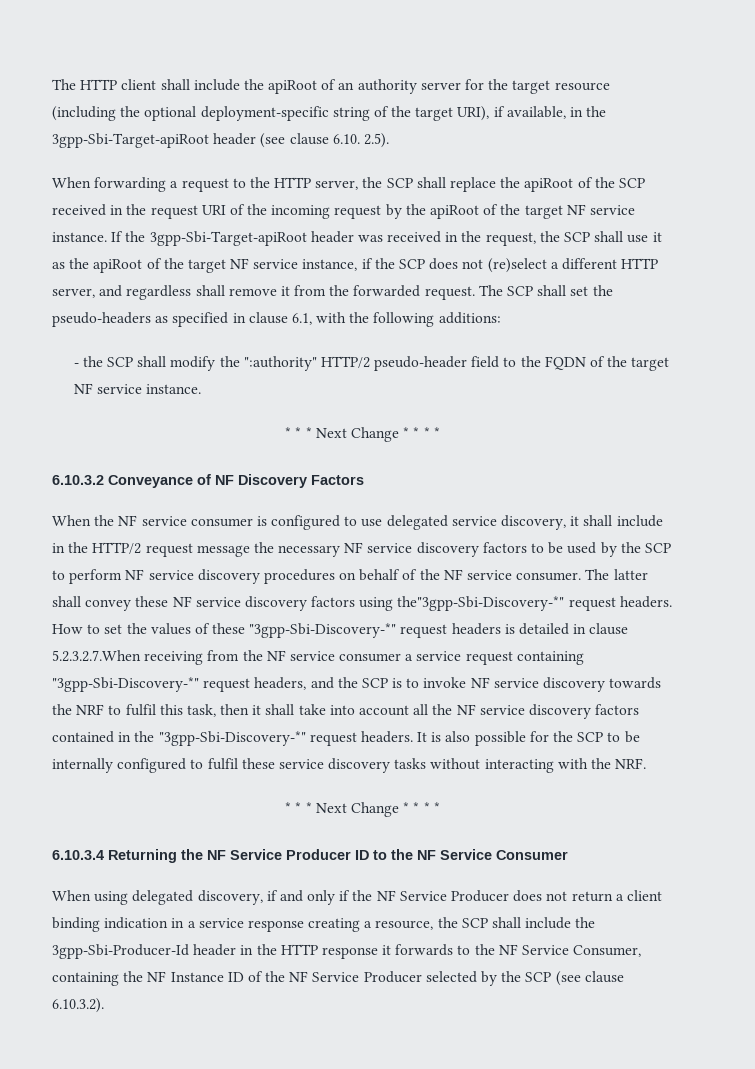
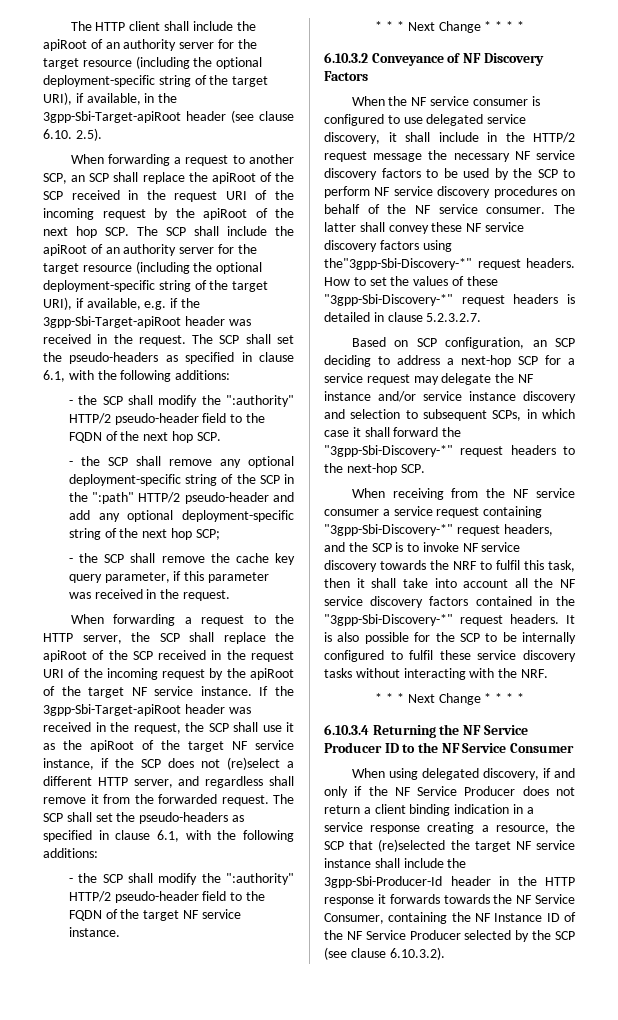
+ When forwarding a request to another SCP, an SCP shall replace the apiRoot of the SCP received in the request URI of the incoming request by the apiRoot of the next hop SCP. The SCP shall include the apiRoot of an authority server for the target resource (including the optional deployment-specific string of the target URI), if available, e.g. if the 3gpp-Sbi-Target-apiRoot header was received in the request. The SCP shall set the pseudo-headers as specified in clause 6.1, with the following additions:
+ - the SCP shall modify the ":authority" HTTP/2 pseudo-header field to the FQDN of the next hop SCP.
+ - the SCP shall remove any optional deployment-specific string of the SCP in the ":path" HTTP/2 pseudo-header and add any optional deployment-specific string of the next hop SCP;
+ - the SCP shall remove the cache key query parameter, if this parameter was received in the request.
- How to set the values of these "3gpp-Sbi-Discovery-*" request headers is detailed in clause 5.2.3.2.7.When receiving from the NF service consumer a service request containing "3gpp-Sbi-Discovery-*" request headers, and the SCP is to invoke NF service discovery towards the NRF to fulfil this task, then it shall take into account all the NF service discovery factors contained in the "3gpp-Sbi-Discovery-*" request headers.
+ How to set the values of these "3gpp-Sbi-Discovery-*" request headers is detailed in clause 5.2.3.2.7.
+ Based on SCP configuration, an SCP deciding to address a next-hop SCP for a service request may delegate the NF instance and/or service instance discovery and selection to subsequent SCPs, in which case it shall forward the "3gpp-Sbi-Discovery-*" request headers to the next-hop SCP.
+ When receiving from the NF service consumer a service request containing "3gpp-Sbi-Discovery-*" request headers, and the SCP is to invoke NF service discovery towards the NRF to fulfil this task, then it shall take into account all the NF service discovery factors contained in the "3gpp-Sbi-Discovery-*" request headers.
- When using delegated discovery, if and only if the NF Service Producer does not return a client binding indication in a service response creating a resource, the SCP shall include the 3gpp-Sbi-Producer-Id header in the HTTP response it forwards to the NF Service Consumer, containing the NF Instance ID of the NF Service Producer selected by the SCP (see clause 6.10.3.2).
+ When using delegated discovery, if and only if the NF Service Producer does not return a client binding indication in a service response creating a resource, the SCP that (re)selected the target NF service instance shall include the 3gpp-Sbi-Producer-Id header in the HTTP response it forwards towards the NF Service Consumer, containing the NF Instance ID of the NF Service Producer selected by the SCP (see clause 6.10.3.2).

